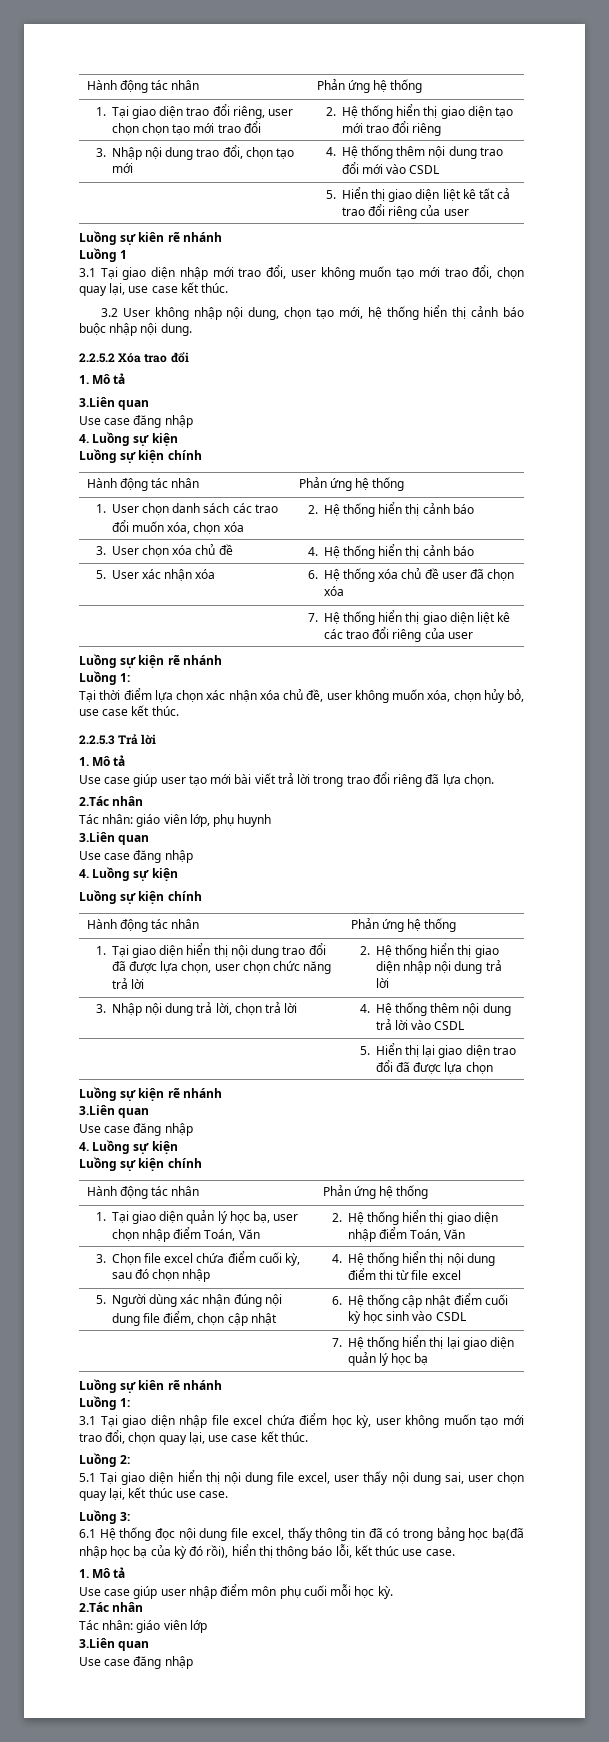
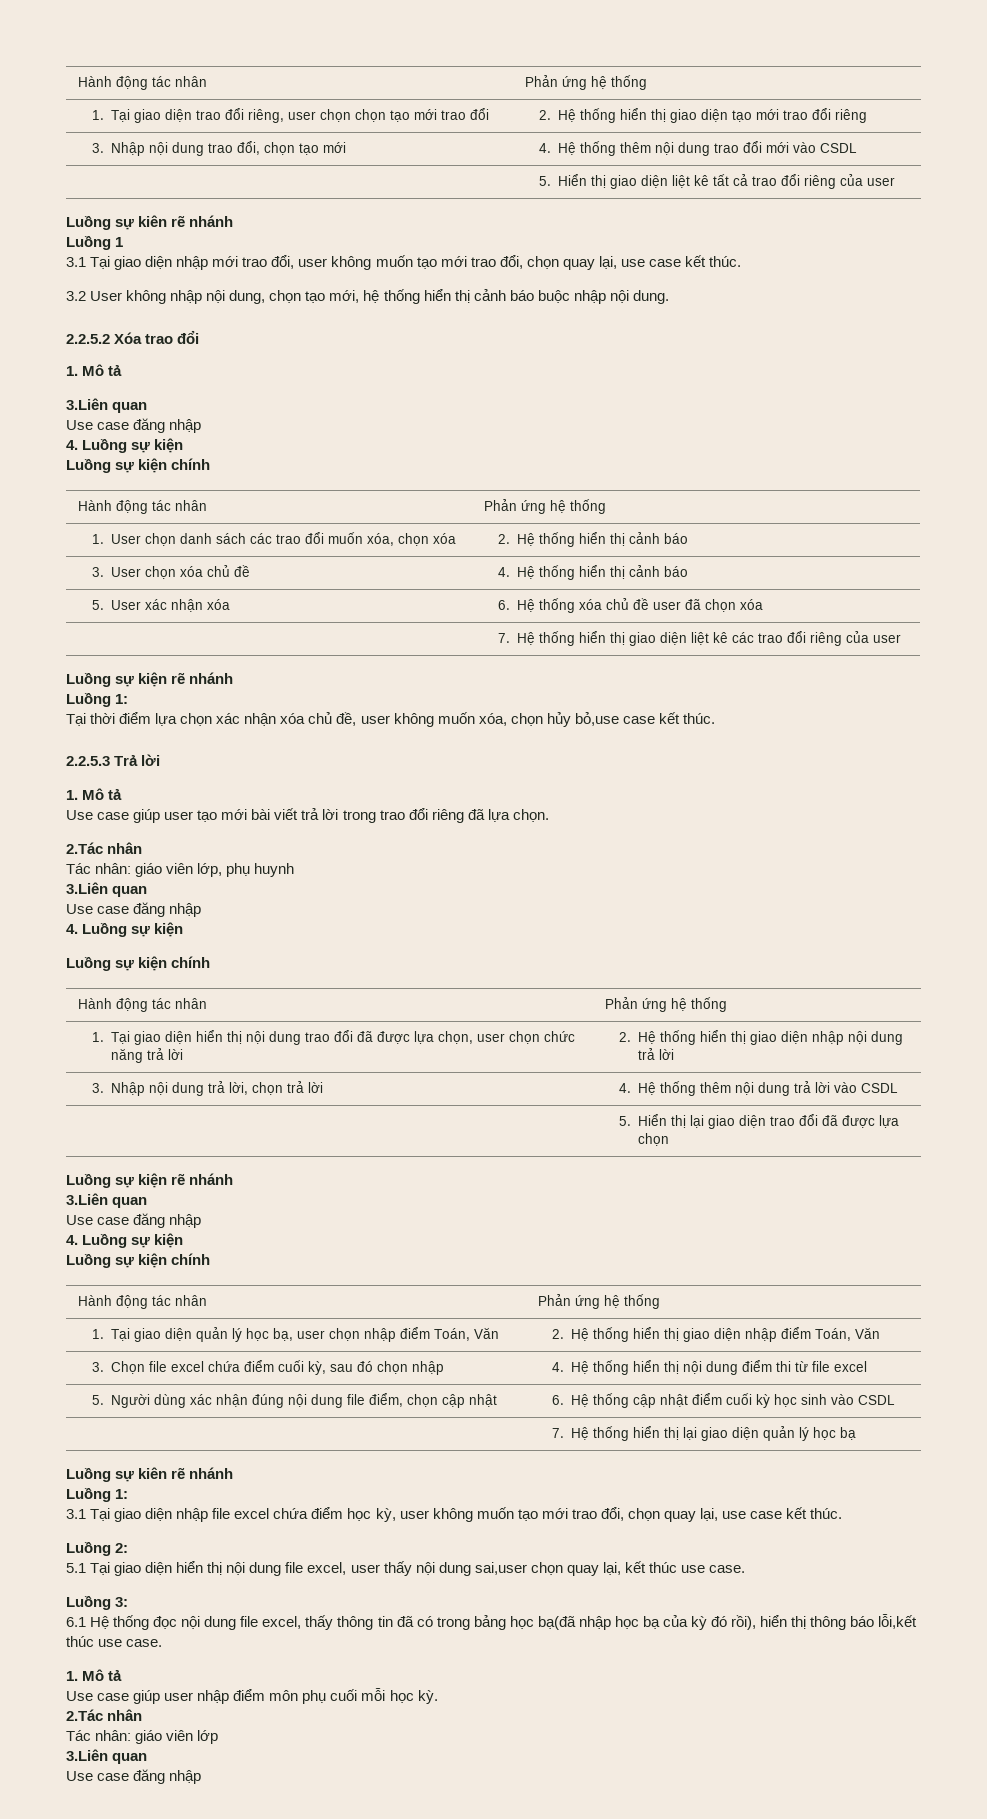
- Tại thời điểm lựa chọn xác nhận xóa chủ đề, user không muốn xóa, chọn hủy bỏ, use case kết thúc.
+ Tại thời điểm lựa chọn xác nhận xóa chủ đề, user không muốn xóa, chọn hủy bỏ,use case kết thúc.
- 5.1 Tại giao diện hiển thị nội dung file excel, user thấy nội dung sai, user chọn quay lại, kết thúc use case.
+ 5.1 Tại giao diện hiển thị nội dung file excel, user thấy nội dung sai,user chọn quay lại, kết thúc use case.
- 6.1 Hệ thống đọc nội dung file excel, thấy thông tin đã có trong bảng học bạ(đã nhập học bạ của kỳ đó rồi), hiển thị thông báo lỗi, kết thúc use case.
+ 6.1 Hệ thống đọc nội dung file excel, thấy thông tin đã có trong bảng học bạ(đã nhập học bạ của kỳ đó rồi), hiển thị thông báo lỗi,kết thúc use case.

